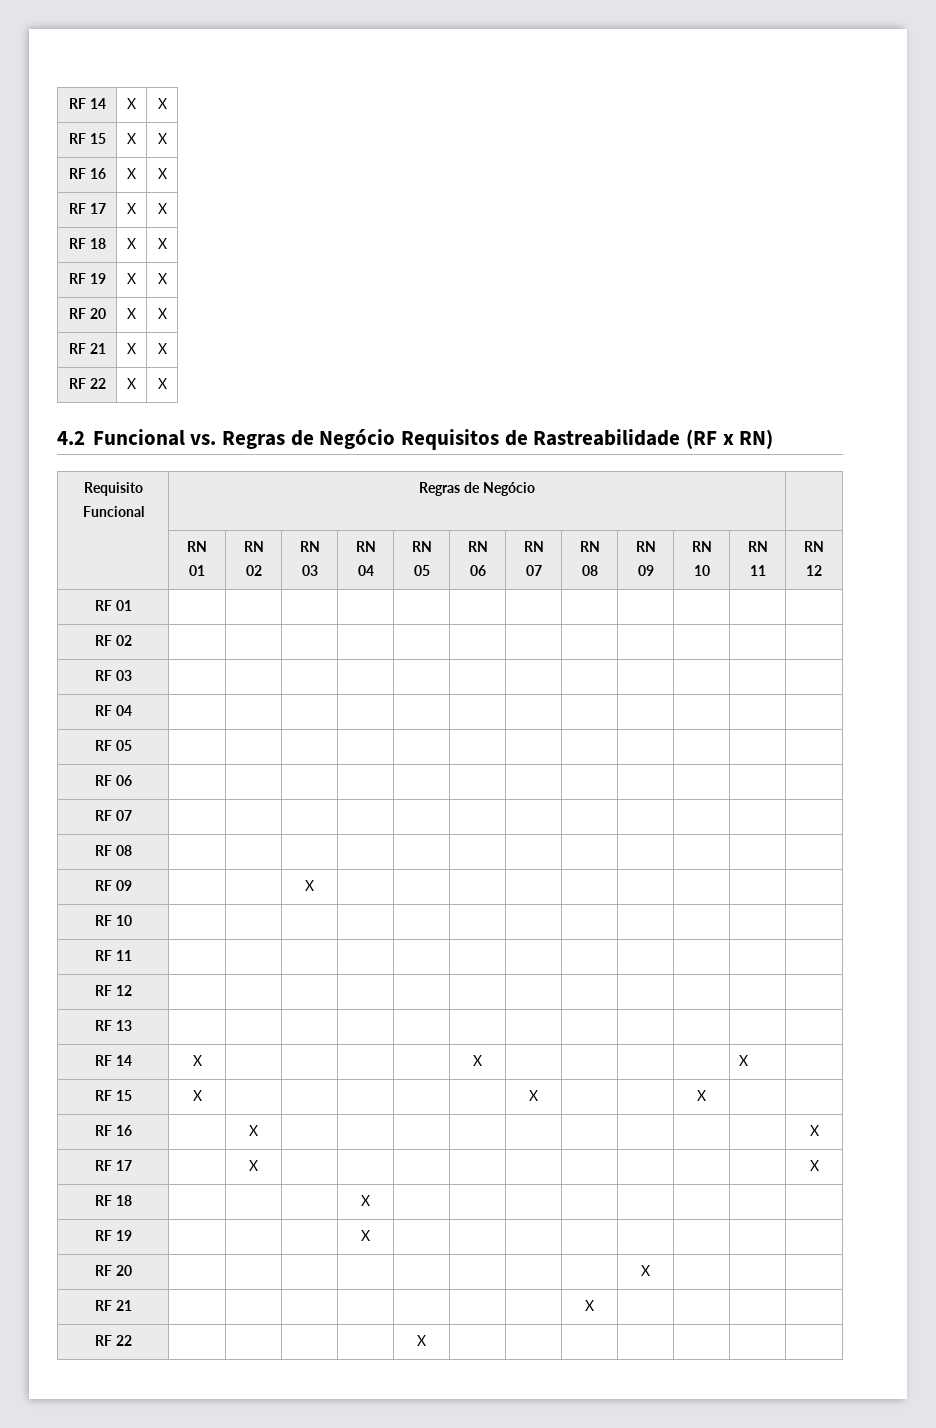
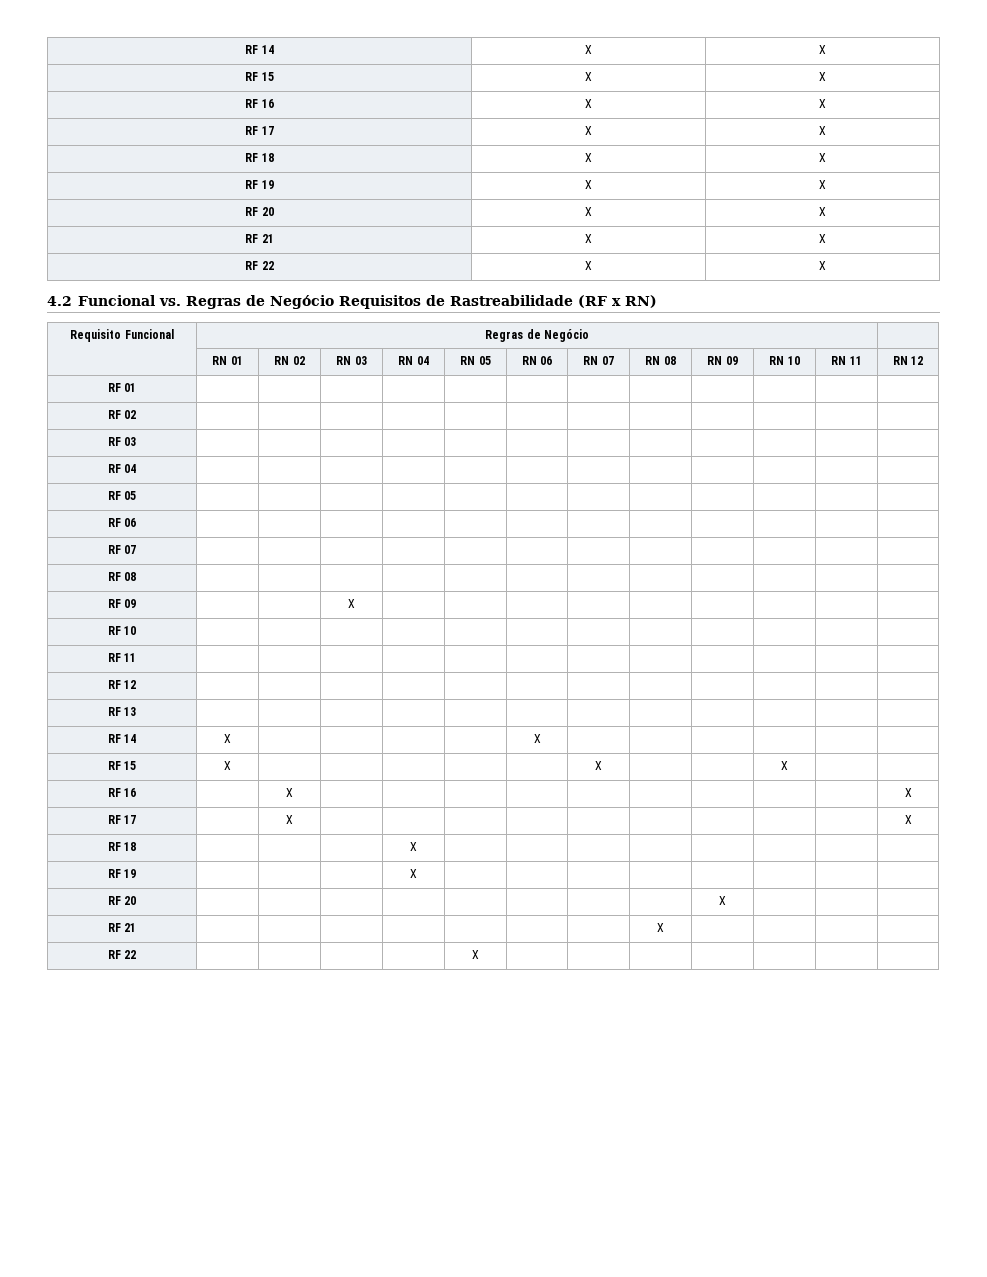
- RF 14 | X | | | | | X | | | | | X |
+ RF 14 | X | | | | | X | | | | | |

